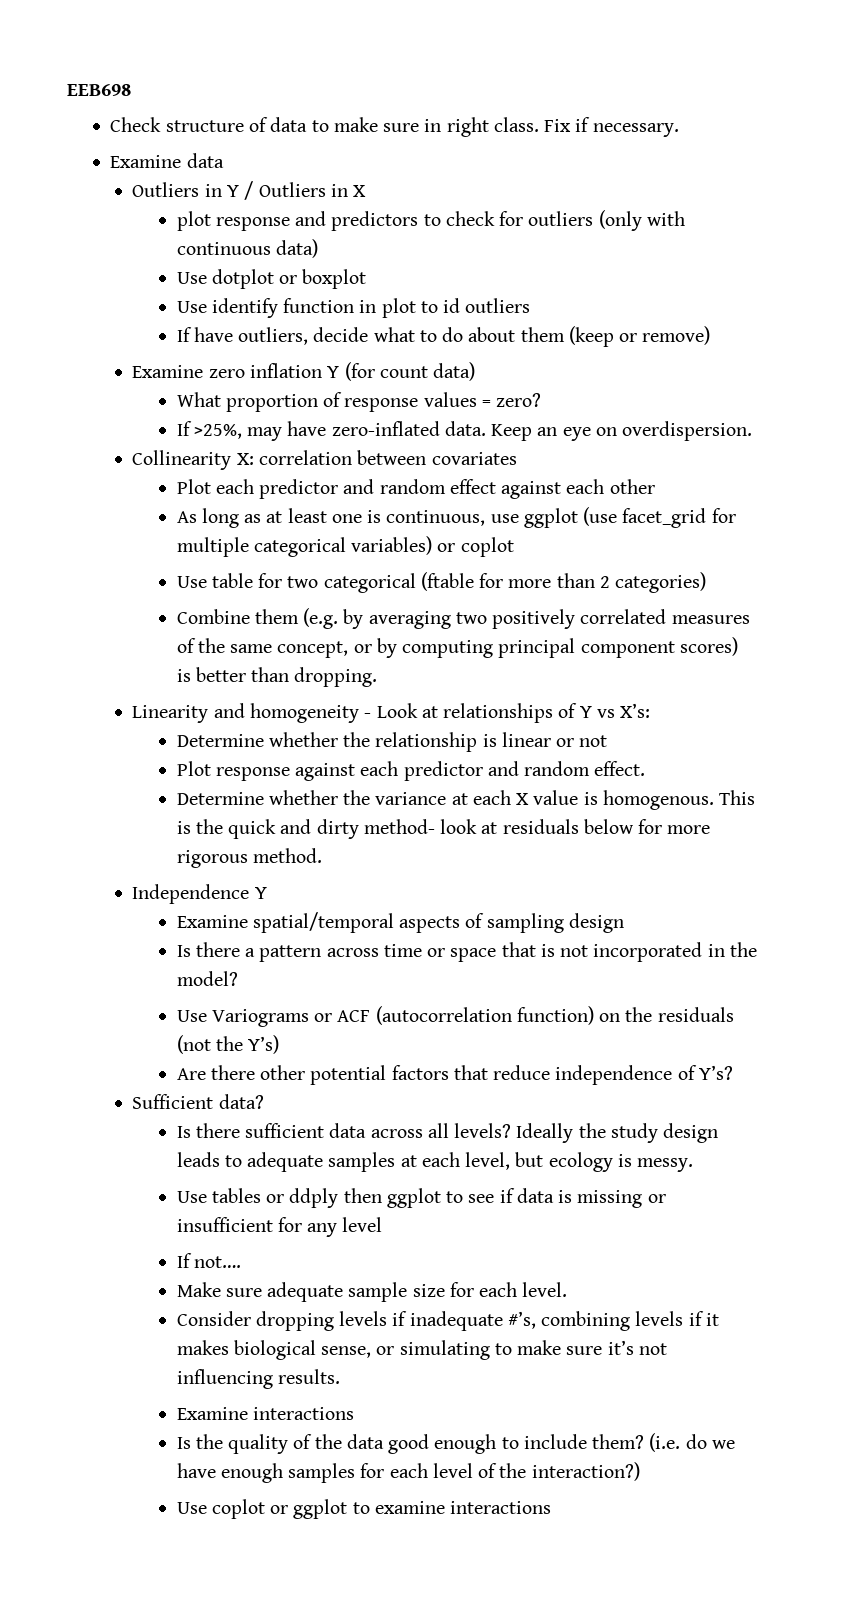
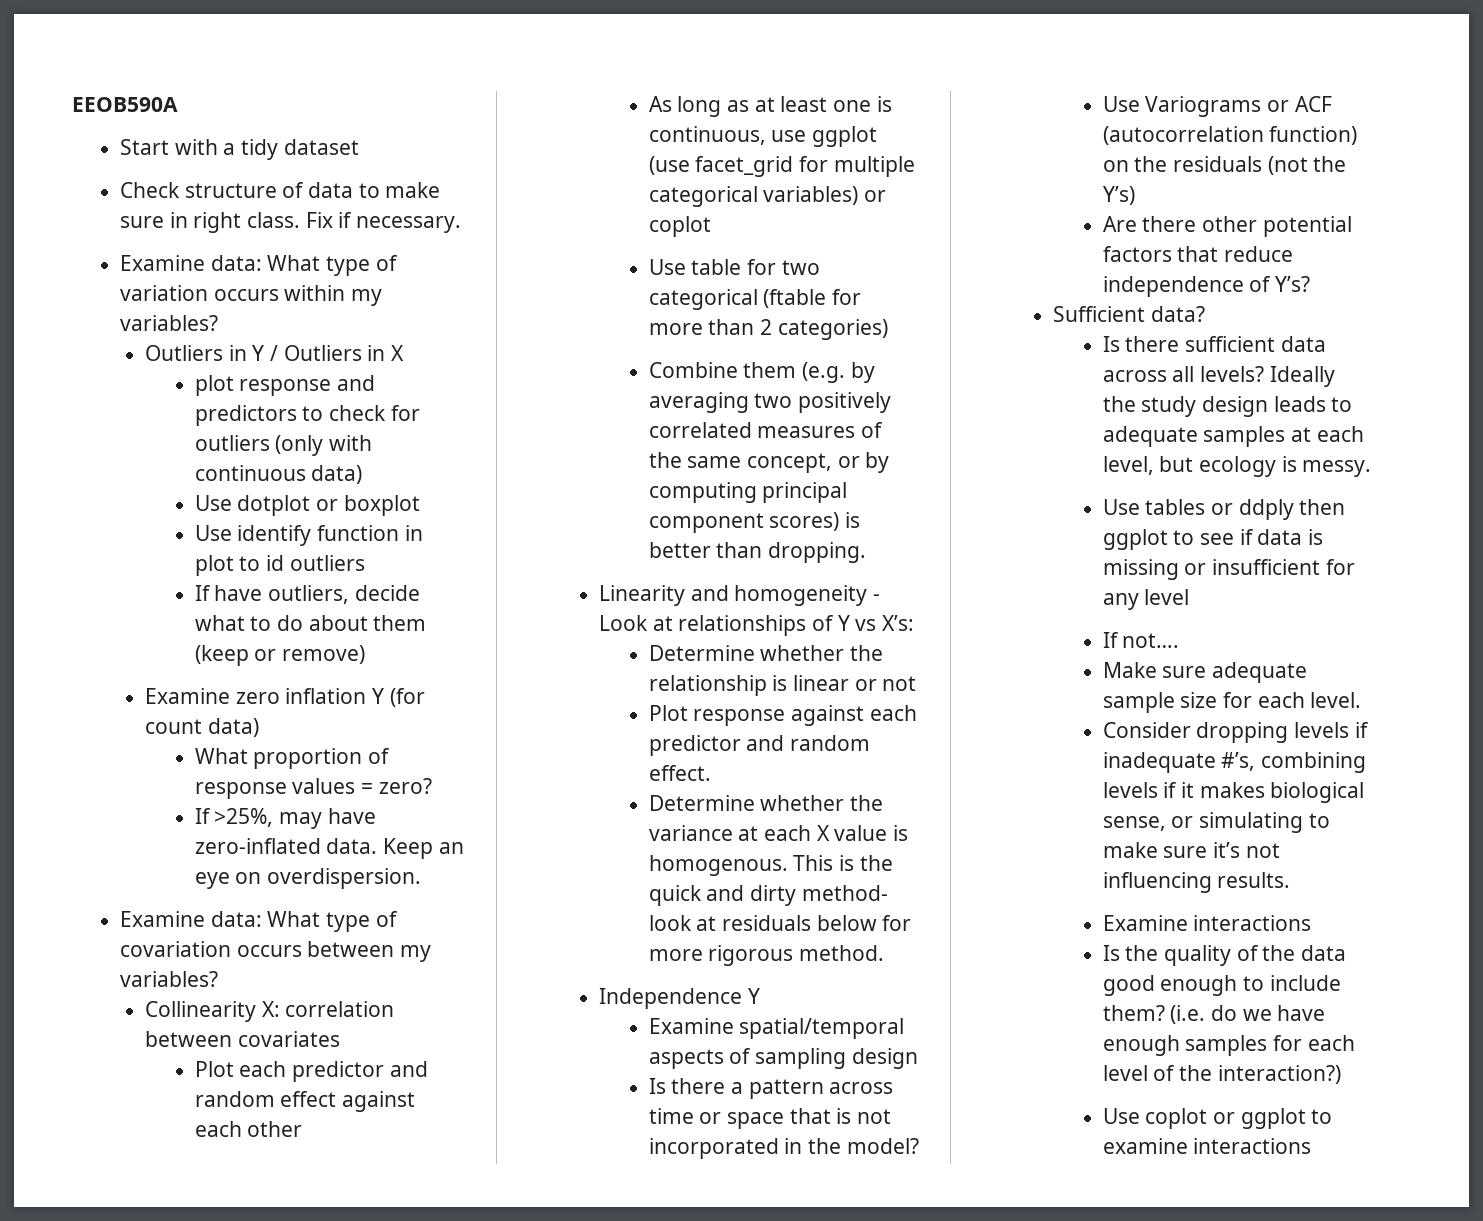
- EEB698
+ EEOB590A
+ Start with a tidy dataset
- Examine data
+ Examine data: What type of variation occurs within my variables?
+ Examine data: What type of covariation occurs between my variables?

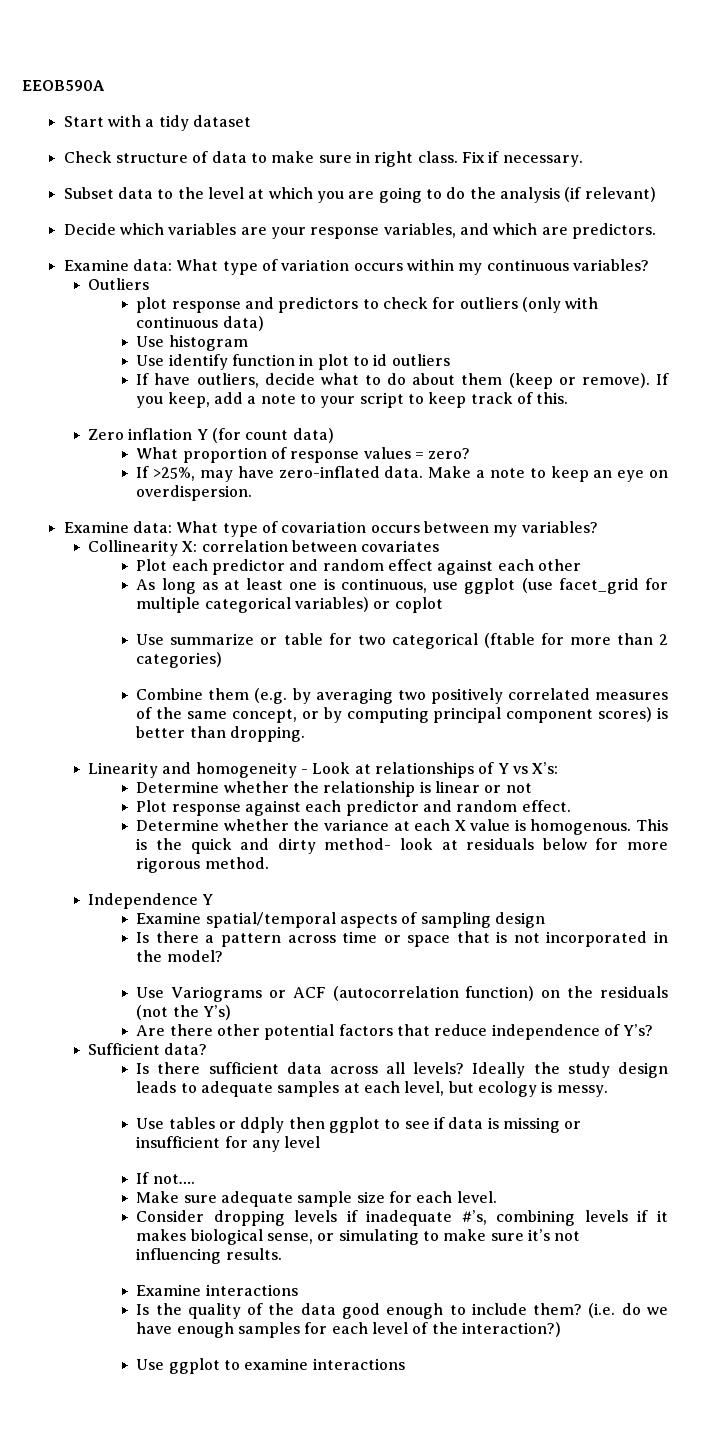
+ Subset data to the level at which you are going to do the analysis (if relevant)
+ Decide which variables are your response variables, and which are predictors.
- Examine data: What type of variation occurs within my variables?
+ Examine data: What type of variation occurs within my continuous variables?
- Outliers in Y / Outliers in X
+ Outliers
- Use dotplot or boxplot
+ Use histogram
- If have outliers, decide what to do about them (keep or remove)
- Examine zero inflation Y (for count data)
+ If have outliers, decide what to do about them (keep or remove). If you keep, add a note to your script to keep track of this.
+ Zero inflation Y (for count data)
- Keep an eye on overdispersion.
+ Make a note to keep an eye on overdispersion.
- Use table for two categorical (ftable for more than 2 categories)
+ Use summarize or table for two categorical (ftable for more than 2 categories)
- Use coplot or ggplot to examine interactions
+ Use ggplot to examine interactions

